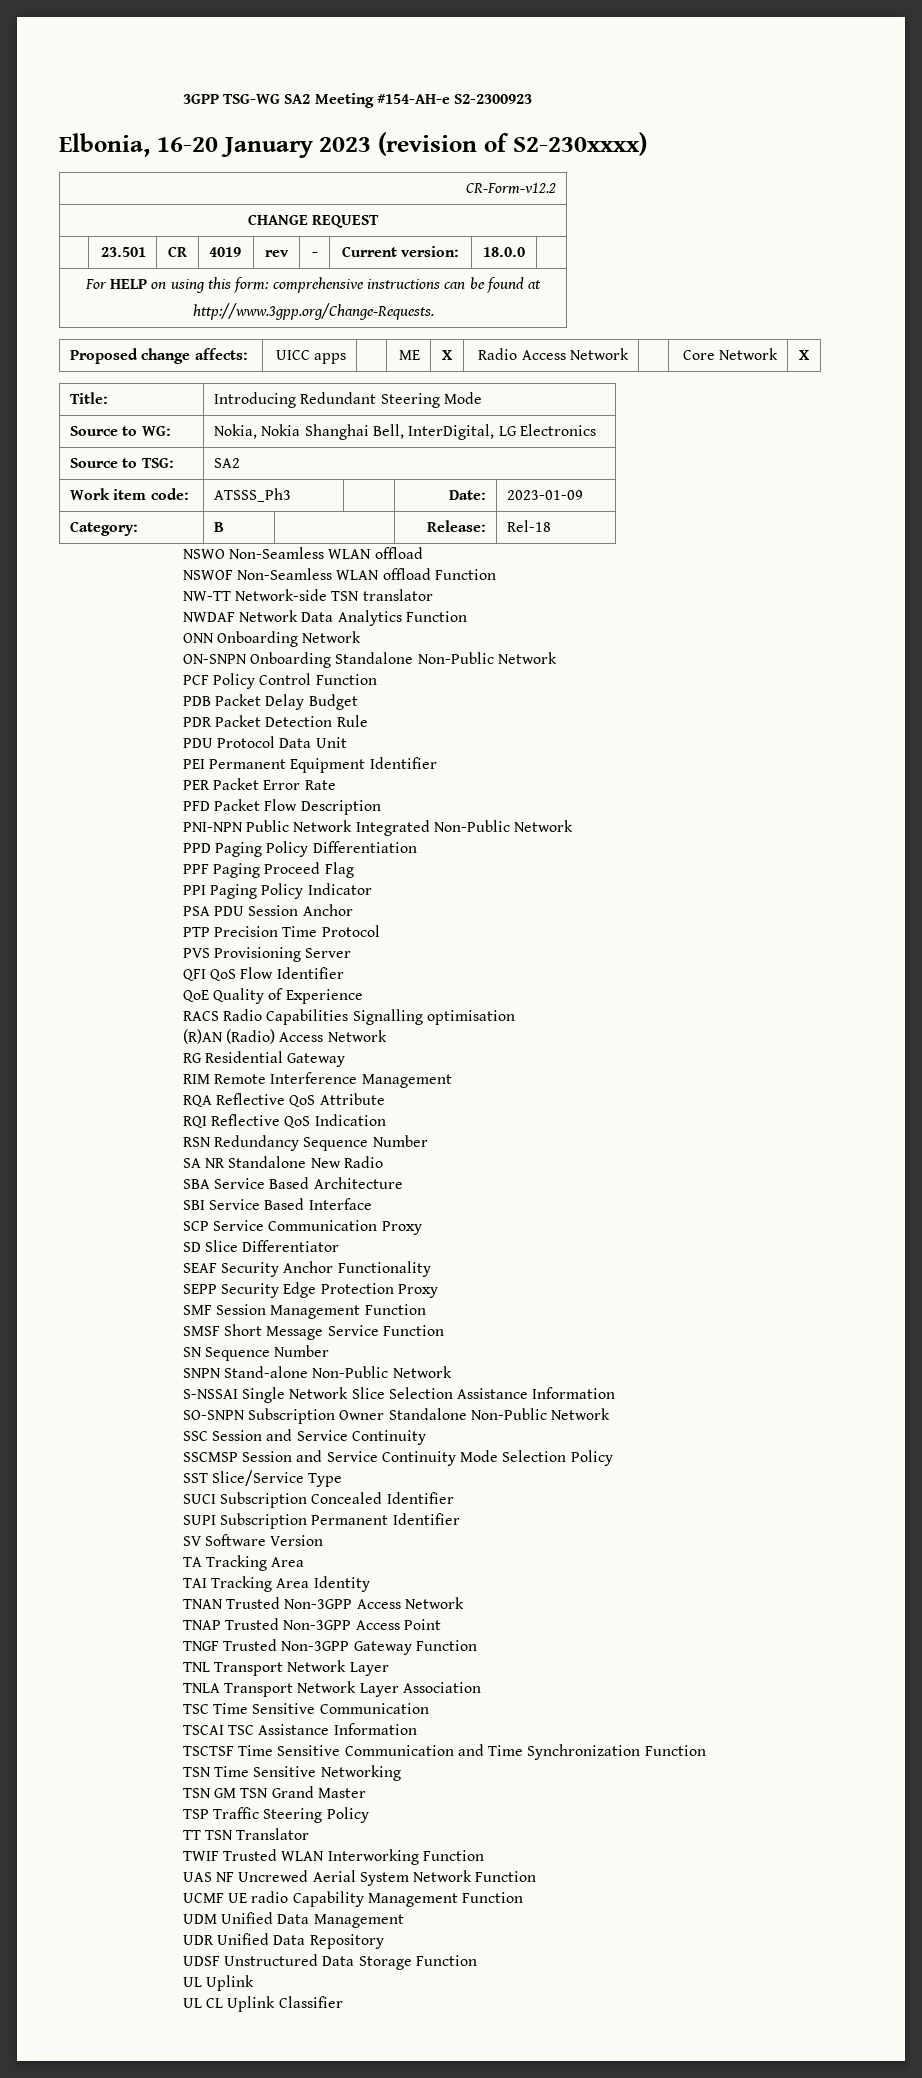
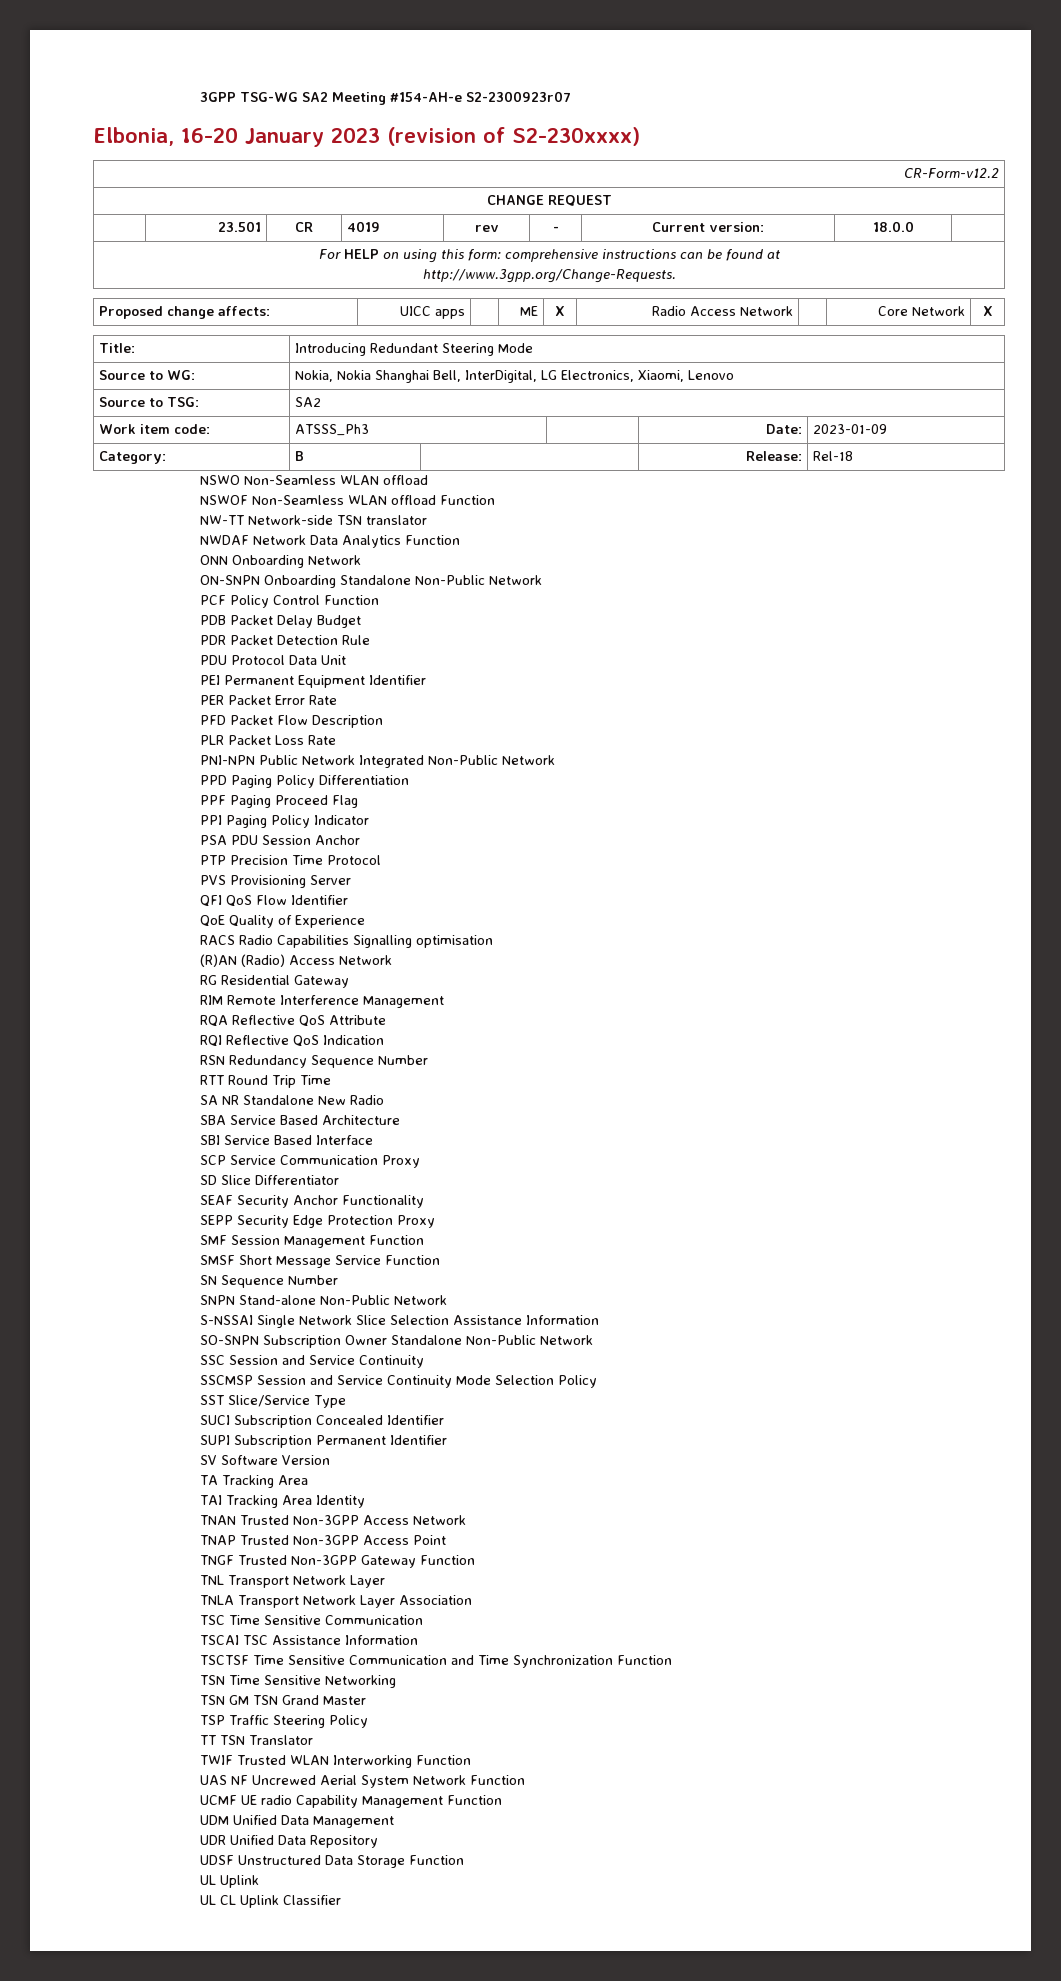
- 3GPP TSG-WG SA2 Meeting #154-AH-e S2-2300923
+ 3GPP TSG-WG SA2 Meeting #154-AH-e S2-2300923r07
- Source to WG: | Nokia, Nokia Shanghai Bell, InterDigital, LG Electronics
+ Source to WG: | Nokia, Nokia Shanghai Bell, InterDigital, LG Electronics, Xiaomi, Lenovo
+ PLR Packet Loss Rate
+ RTT Round Trip Time

